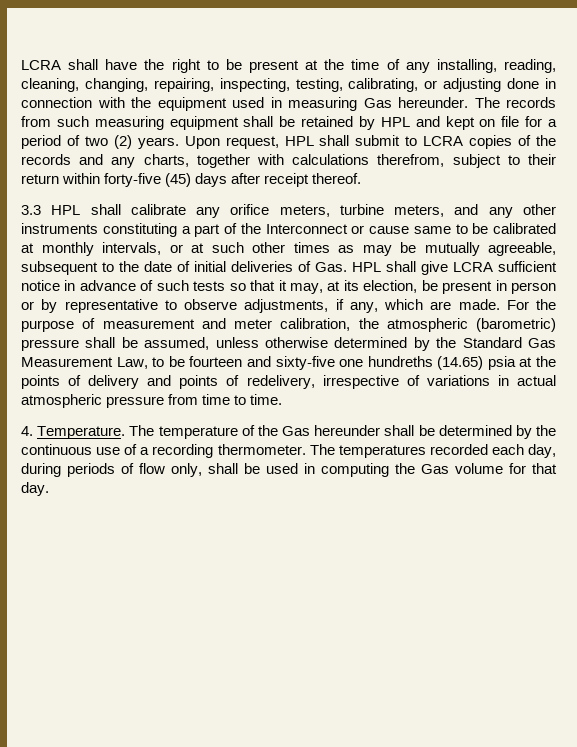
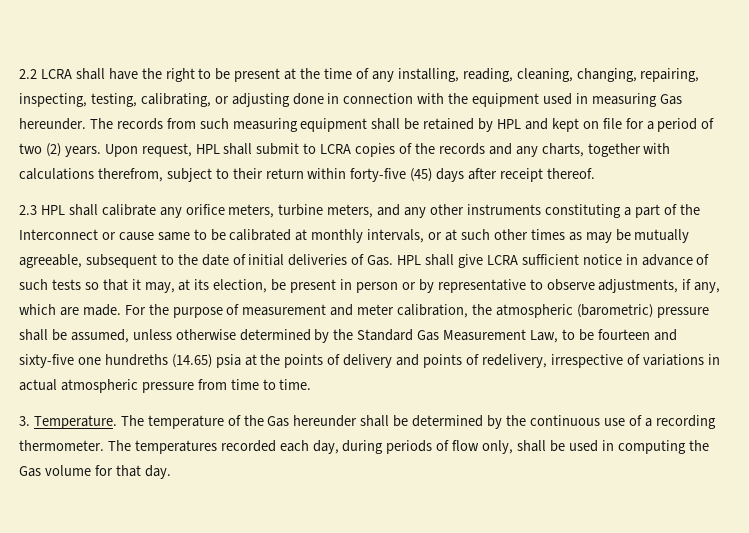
- LCRA shall have the right to be present at the time of any installing, reading, cleaning, changing, repairing, inspecting, testing, calibrating, or adjusting done in connection with the equipment used in measuring Gas hereunder.
+ 2.2 LCRA shall have the right to be present at the time of any installing, reading, cleaning, changing, repairing, inspecting, testing, calibrating, or adjusting done in connection with the equipment used in measuring Gas hereunder.
- 3.3 HPL shall calibrate any orifice meters, turbine meters, and any other instruments constituting a part of the Interconnect or cause same to be calibrated at monthly intervals, or at such other times as may be mutually agreeable, subsequent to the date of initial deliveries of Gas. HPL shall give LCRA sufficient notice in advance of such tests so that it may, at its election, be present in person or by representative to observe adjustments, if any, which are made.
+ 2.3 HPL shall calibrate any orifice meters, turbine meters, and any other instruments constituting a part of the Interconnect or cause same to be calibrated at monthly intervals, or at such other times as may be mutually agreeable, subsequent to the date of initial deliveries of Gas. HPL shall give LCRA sufficient notice in advance of such tests so that it may, at its election, be present in person or by representative to observe adjustments, if any, which are made.
- 4. Temperature.
+ 3. Temperature.

